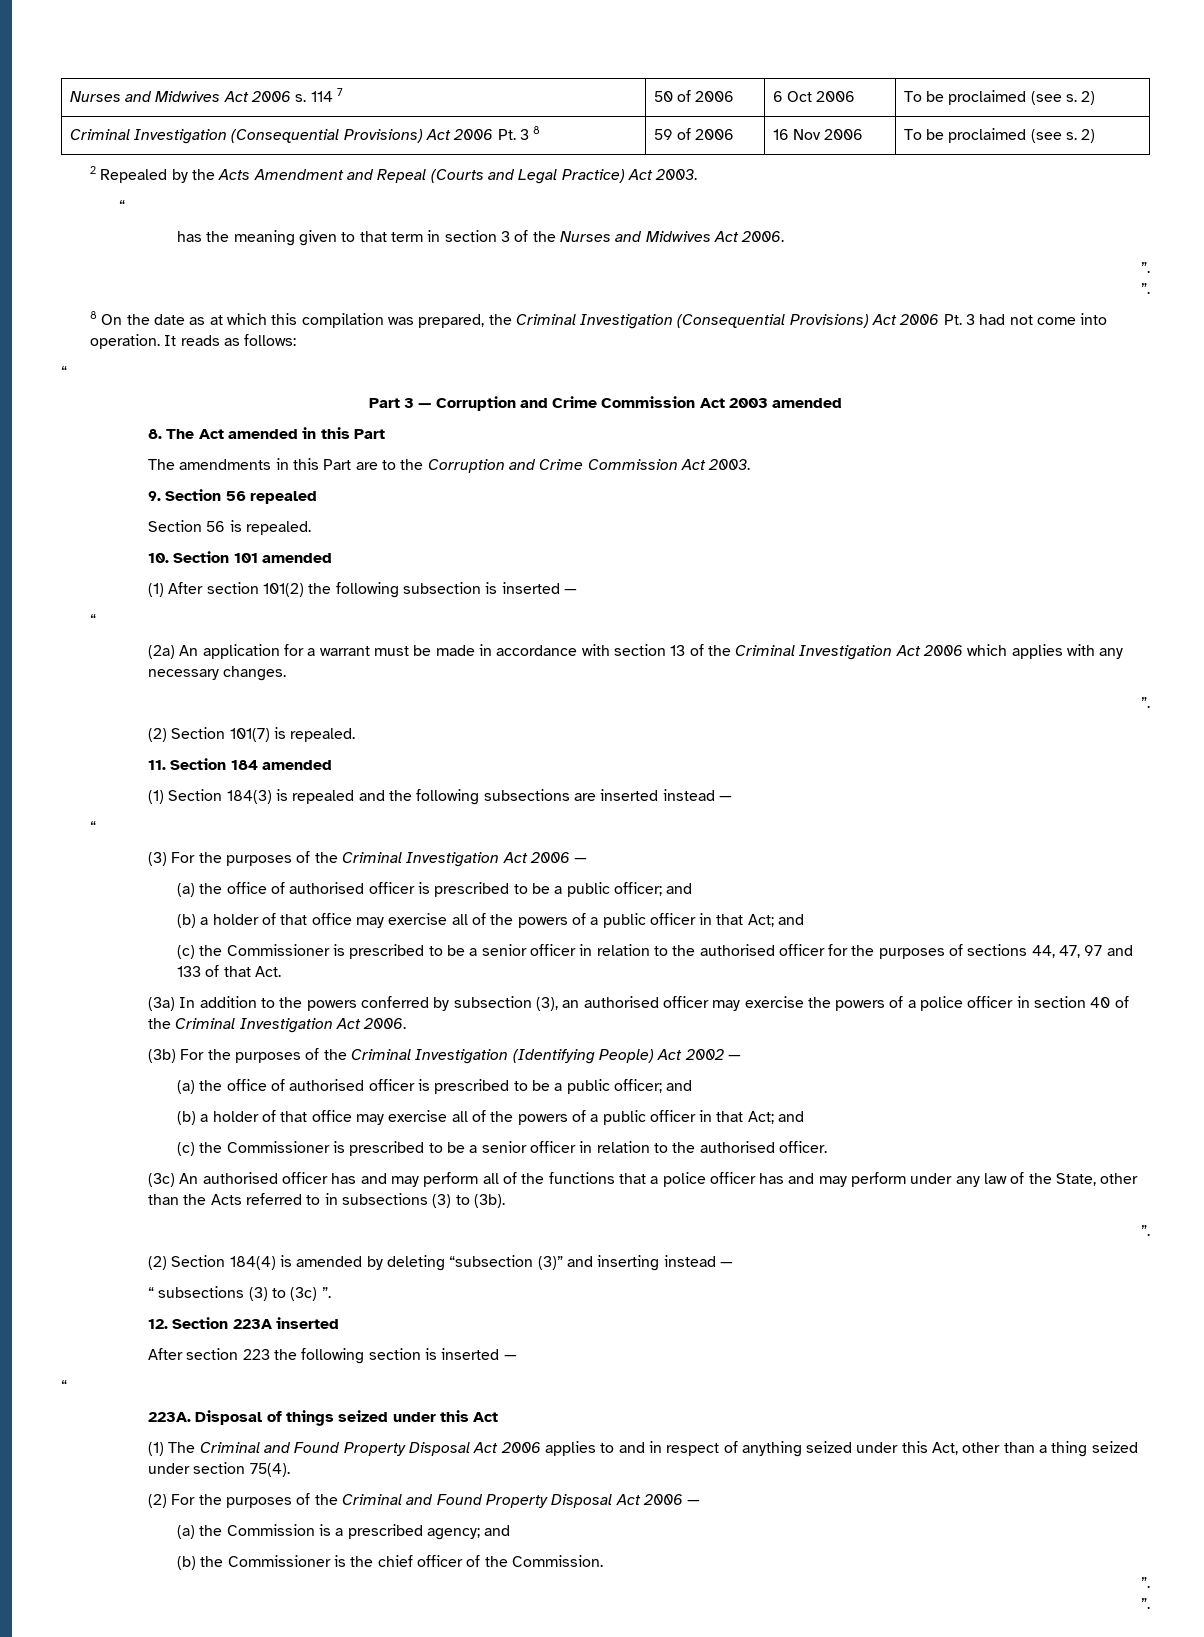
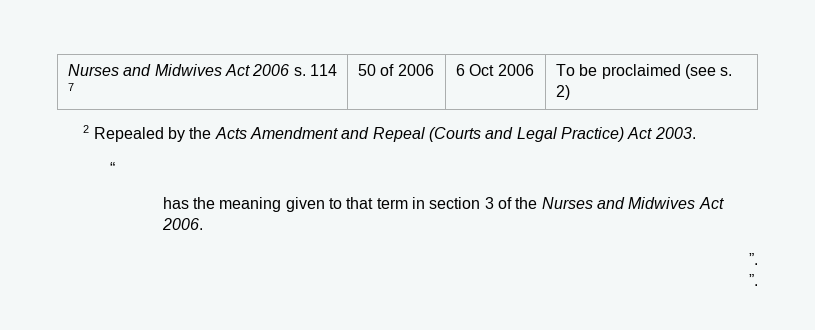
- Criminal Investigation (Consequential Provisions) Act 2006 Pt. 3 8 | 59 of 2006 | 16 Nov 2006 | To be proclaimed (see s. 2)
- 8 On the date as at which this compilation was prepared, the Criminal Investigation (Consequential Provisions) Act 2006 Pt. 3 had not come into operation. It reads as follows:
- “
- Part 3 — Corruption and Crime Commission Act 2003 amended
- 8. The Act amended in this Part
- The amendments in this Part are to the Corruption and Crime Commission Act 2003.
- 9. Section 56 repealed
- Section 56 is repealed.
- 10. Section 101 amended
- (1) After section 101(2) the following subsection is inserted —
- “
- (2a) An application for a warrant must be made in accordance with section 13 of the Criminal Investigation Act 2006 which applies with any necessary changes.
- ”.
- (2) Section 101(7) is repealed.
- 11. Section 184 amended
- (1) Section 184(3) is repealed and the following subsections are inserted instead —
- “
- (3) For the purposes of the Criminal Investigation Act 2006 —
- (a) the office of authorised officer is prescribed to be a public officer; and
- (b) a holder of that office may exercise all of the powers of a public officer in that Act; and
- (c) the Commissioner is prescribed to be a senior officer in relation to the authorised officer for the purposes of sections 44, 47, 97 and 133 of that Act.
- (3a) In addition to the powers conferred by subsection (3), an authorised officer may exercise the powers of a police officer in section 40 of the Criminal Investigation Act 2006.
- (3b) For the purposes of the Criminal Investigation (Identifying People) Act 2002 —
- (a) the office of authorised officer is prescribed to be a public officer; and
- (b) a holder of that office may exercise all of the powers of a public officer in that Act; and
- (c) the Commissioner is prescribed to be a senior officer in relation to the authorised officer.
- (3c) An authorised officer has and may perform all of the functions that a police officer has and may perform under any law of the State, other than the Acts referred to in subsections (3) to (3b).
- ”.
- (2) Section 184(4) is amended by deleting “subsection (3)” and inserting instead —
- “ subsections (3) to (3c) ”.
- 12. Section 223A inserted
- After section 223 the following section is inserted —
- “
- 223A. Disposal of things seized under this Act
- (1) The Criminal and Found Property Disposal Act 2006 applies to and in respect of anything seized under this Act, other than a thing seized under section 75(4).
- (2) For the purposes of the Criminal and Found Property Disposal Act 2006 —
- (a) the Commission is a prescribed agency; and
- (b) the Commissioner is the chief officer of the Commission.
- ”.
- ”.

